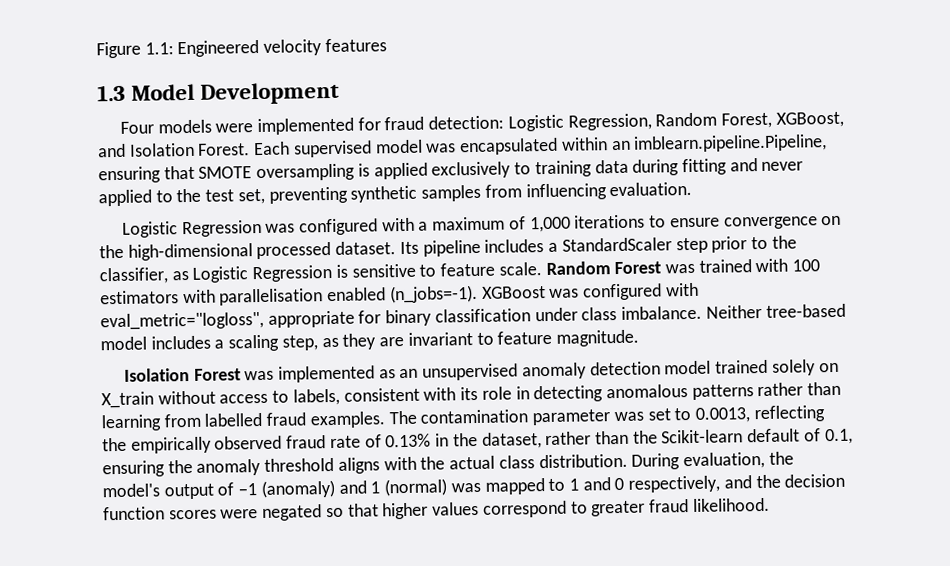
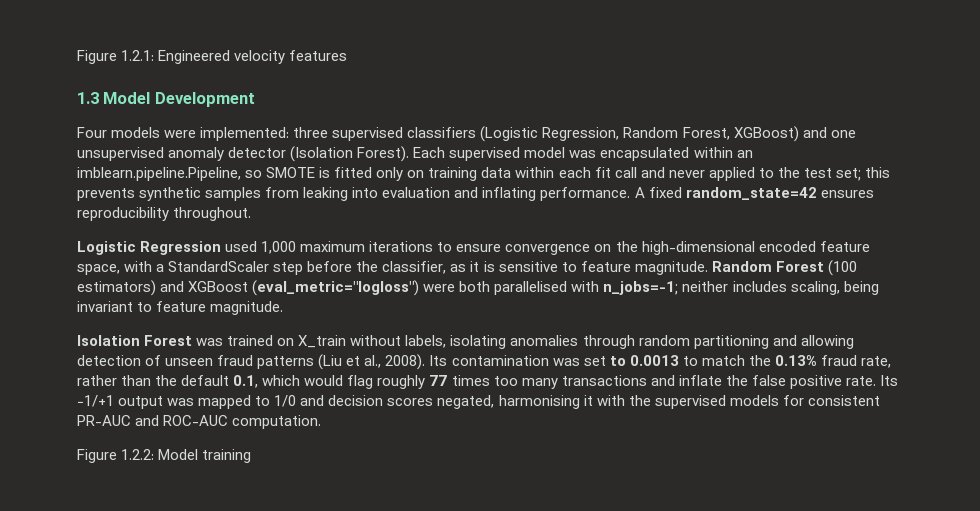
- Figure 1.1: Engineered velocity features
+ Figure 1.2.1: Engineered velocity features
- Four models were implemented for fraud detection: Logistic Regression, Random Forest, XGBoost, and Isolation Forest.
+ Four models were implemented: three supervised classifiers (Logistic Regression, Random Forest, XGBoost) and one unsupervised anomaly detector (Isolation Forest).
- Each supervised model was encapsulated within an imblearn.pipeline.Pipeline, ensuring that SMOTE oversampling is applied exclusively to training data during fitting and never applied to the test set, preventing synthetic samples from influencing evaluation.
- Logistic Regression was configured with a maximum of 1,000 iterations to ensure convergence on the high-dimensional processed dataset. Its pipeline includes a StandardScaler step prior to the classifier, as Logistic Regression is sensitive to feature scale.
+ Each supervised model was encapsulated within an imblearn.pipeline.Pipeline, so SMOTE is fitted only on training data within each fit call and never applied to the test set; this prevents synthetic samples from leaking into evaluation and inflating performance. A fixed random_state=42 ensures reproducibility throughout.
+ Logistic Regression used 1,000 maximum iterations to ensure convergence on the high-dimensional encoded feature space, with a StandardScaler step before the classifier, as it is sensitive to feature magnitude.
- Random Forest was trained with 100 estimators with parallelisation enabled (n_jobs=-1). XGBoost was configured with eval_metric="logloss", appropriate for binary classification under class imbalance. Neither tree-based model includes a scaling step, as they are invariant to feature magnitude.
+ Random Forest (100 estimators) and XGBoost (eval_metric="logloss") were both parallelised with n_jobs=-1; neither includes scaling, being invariant to feature magnitude.
- Isolation Forest was implemented as an unsupervised anomaly detection model trained solely on X_train without access to labels, consistent with its role in detecting anomalous patterns rather than learning from labelled fraud examples. The contamination parameter was set to 0.0013, reflecting the empirically observed fraud rate of 0.13% in the dataset, rather than the Scikit-learn default of 0.1, ensuring the anomaly threshold aligns with the actual class distribution. During evaluation, the model's output of −1 (anomaly) and 1 (normal) was mapped to 1 and 0 respectively, and the decision function scores were negated so that higher values correspond to greater fraud likelihood.
+ Isolation Forest was trained on X_train without labels, isolating anomalies through random partitioning and allowing detection of unseen fraud patterns (Liu et al., 2008). Its contamination was set to 0.0013 to match the 0.13% fraud rate, rather than the default 0.1, which would flag roughly 77 times too many transactions and inflate the false positive rate. Its −1/+1 output was mapped to 1/0 and decision scores negated, harmonising it with the supervised models for consistent PR-AUC and ROC-AUC computation.
+ Figure 1.2.2: Model training

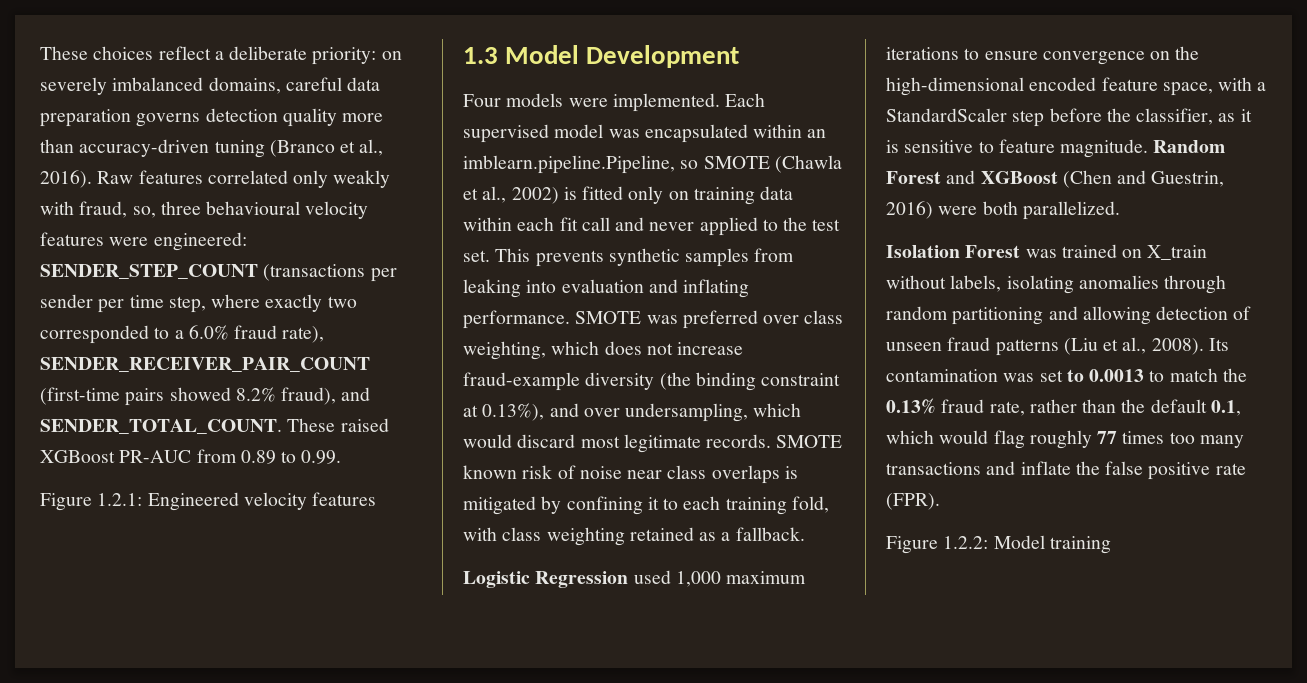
+ These choices reflect a deliberate priority: on severely imbalanced domains, careful data preparation governs detection quality more than accuracy-driven tuning (Branco et al., 2016). Raw features correlated only weakly with fraud, so, three behavioural velocity features were engineered: SENDER_STEP_COUNT (transactions per sender per time step, where exactly two corresponded to a 6.0% fraud rate), SENDER_RECEIVER_PAIR_COUNT (first-time pairs showed 8.2% fraud), and SENDER_TOTAL_COUNT. These raised XGBoost PR-AUC from 0.89 to 0.99.
- Four models were implemented: three supervised classifiers (Logistic Regression, Random Forest, XGBoost) and one unsupervised anomaly detector (Isolation Forest).
+ Four models were implemented.
- Each supervised model was encapsulated within an imblearn.pipeline.Pipeline, so SMOTE is fitted only on training data within each fit call and never applied to the test set; this prevents synthetic samples from leaking into evaluation and inflating performance.
+ Each supervised model was encapsulated within an imblearn.pipeline.Pipeline, so SMOTE (Chawla et al., 2002) is fitted only on training data within each fit call and never applied to the test set. This prevents synthetic samples from leaking into evaluation and inflating performance.
- A fixed random_state=42 ensures reproducibility throughout.
+ SMOTE was preferred over class weighting, which does not increase fraud-example diversity (the binding constraint at 0.13%), and over undersampling, which would discard most legitimate records. SMOTE known risk of noise near class overlaps is mitigated by confining it to each training fold, with class weighting retained as a fallback.
- Random Forest (100 estimators) and XGBoost (eval_metric="logloss") were both parallelised with n_jobs=-1; neither includes scaling, being invariant to feature magnitude.
+ Random Forest and XGBoost (Chen and Guestrin, 2016) were both parallelized.
- Its contamination was set to 0.0013 to match the 0.13% fraud rate, rather than the default 0.1, which would flag roughly 77 times too many transactions and inflate the false positive rate. Its −1/+1 output was mapped to 1/0 and decision scores negated, harmonising it with the supervised models for consistent PR-AUC and ROC-AUC computation.
+ Its contamination was set to 0.0013 to match the 0.13% fraud rate, rather than the default 0.1, which would flag roughly 77 times too many transactions and inflate the false positive rate (FPR).

